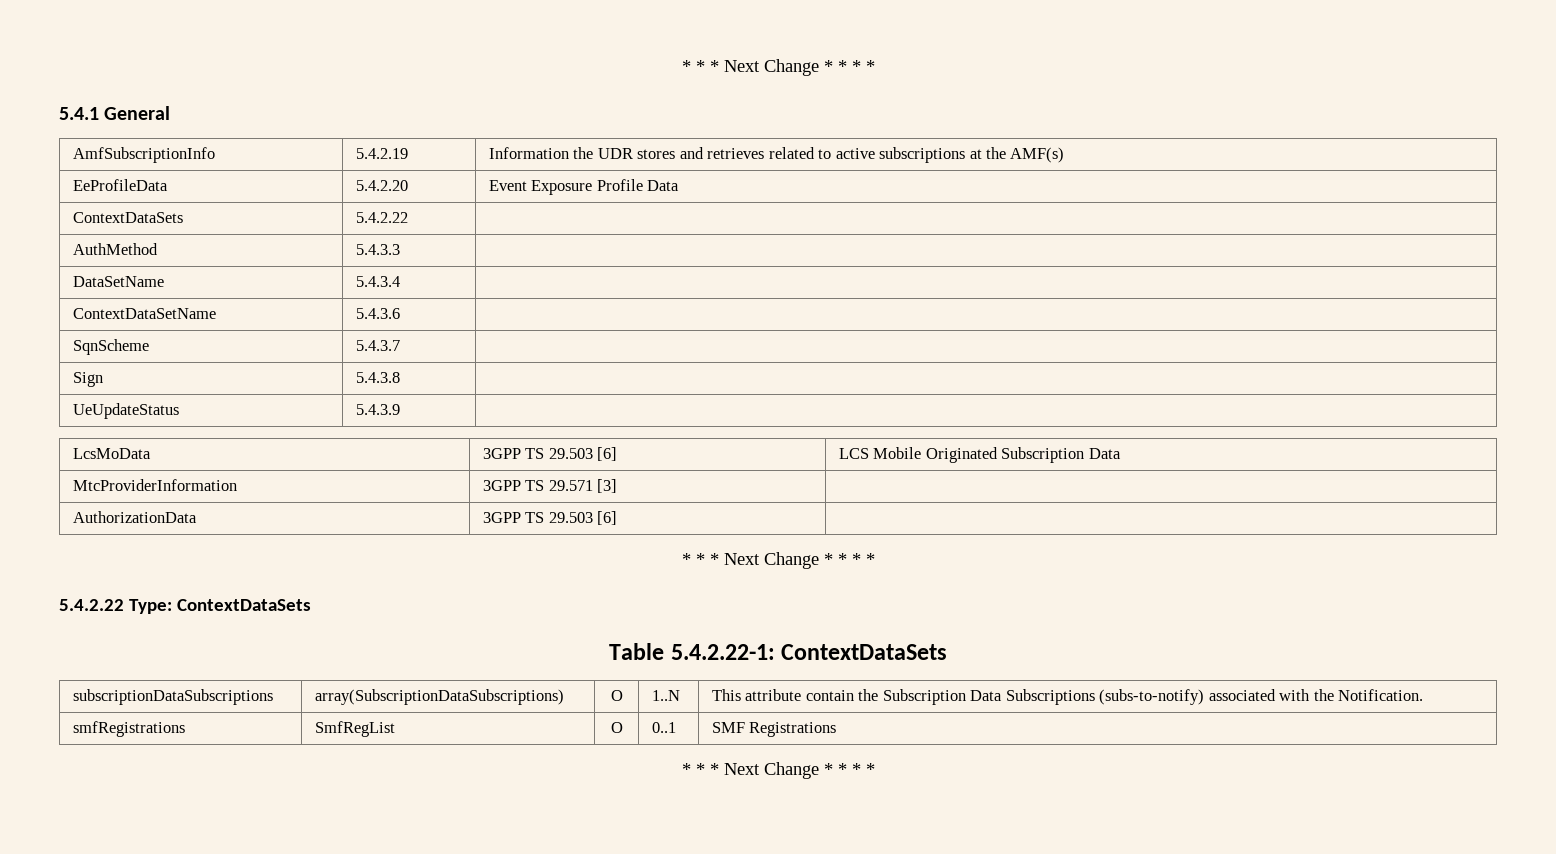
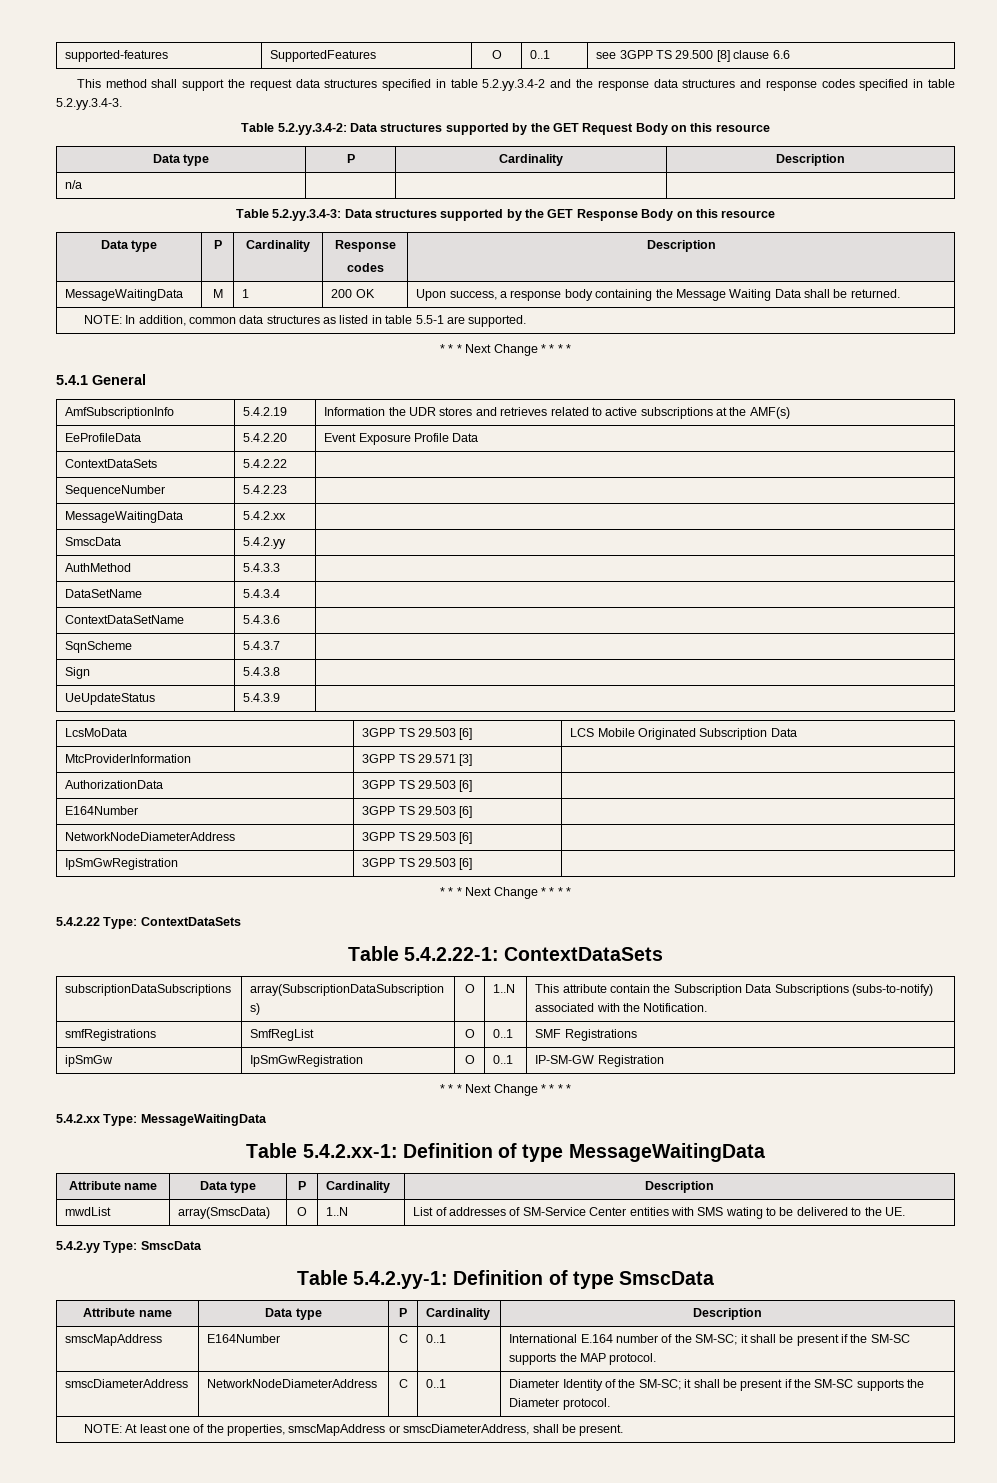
+ supported-features | SupportedFeatures | O | 0..1 | see 3GPP TS 29.500 [8] clause 6.6
+ This method shall support the request data structures specified in table 5.2.yy.3.4-2 and the response data structures and response codes specified in table 5.2.yy.3.4-3.
+ Table 5.2.yy.3.4-2: Data structures supported by the GET Request Body on this resource
+ Data type | P | Cardinality | Description
+ n/a | | |
+ Table 5.2.yy.3.4-3: Data structures supported by the GET Response Body on this resource
+ Data type | P | Cardinality | Response
+ codes | Description
+ MessageWaitingData | M | 1 | 200 OK | Upon success, a response body containing the Message Waiting Data shall be returned.
+ NOTE: In addition, common data structures as listed in table 5.5-1 are supported.
+ SequenceNumber | 5.4.2.23 |
+ MessageWaitingData | 5.4.2.xx |
+ SmscData | 5.4.2.yy |
+ E164Number | 3GPP TS 29.503 [6] |
+ NetworkNodeDiameterAddress | 3GPP TS 29.503 [6] |
+ IpSmGwRegistration | 3GPP TS 29.503 [6] |
  smfRegistrations | SmfRegList | O | 0..1 | SMF Registrations
+ ipSmGw | IpSmGwRegistration | O | 0..1 | IP-SM-GW Registration
  * * * Next Change * * * *
+ 5.4.2.xx Type: MessageWaitingData
+ Table 5.4.2.xx-1: Definition of type MessageWaitingData
+ Attribute name | Data type | P | Cardinality | Description
+ mwdList | array(SmscData) | O | 1..N | List of addresses of SM-Service Center entities with SMS wating to be delivered to the UE.
+ 5.4.2.yy Type: SmscData
+ Table 5.4.2.yy-1: Definition of type SmscData
+ Attribute name | Data type | P | Cardinality | Description
+ smscMapAddress | E164Number | C | 0..1 | International E.164 number of the SM-SC; it shall be present if the SM-SC supports the MAP protocol.
+ smscDiameterAddress | NetworkNodeDiameterAddress | C | 0..1 | Diameter Identity of the SM-SC; it shall be present if the SM-SC supports the Diameter protocol.
+ NOTE: At least one of the properties, smscMapAddress or smscDiameterAddress, shall be present.

